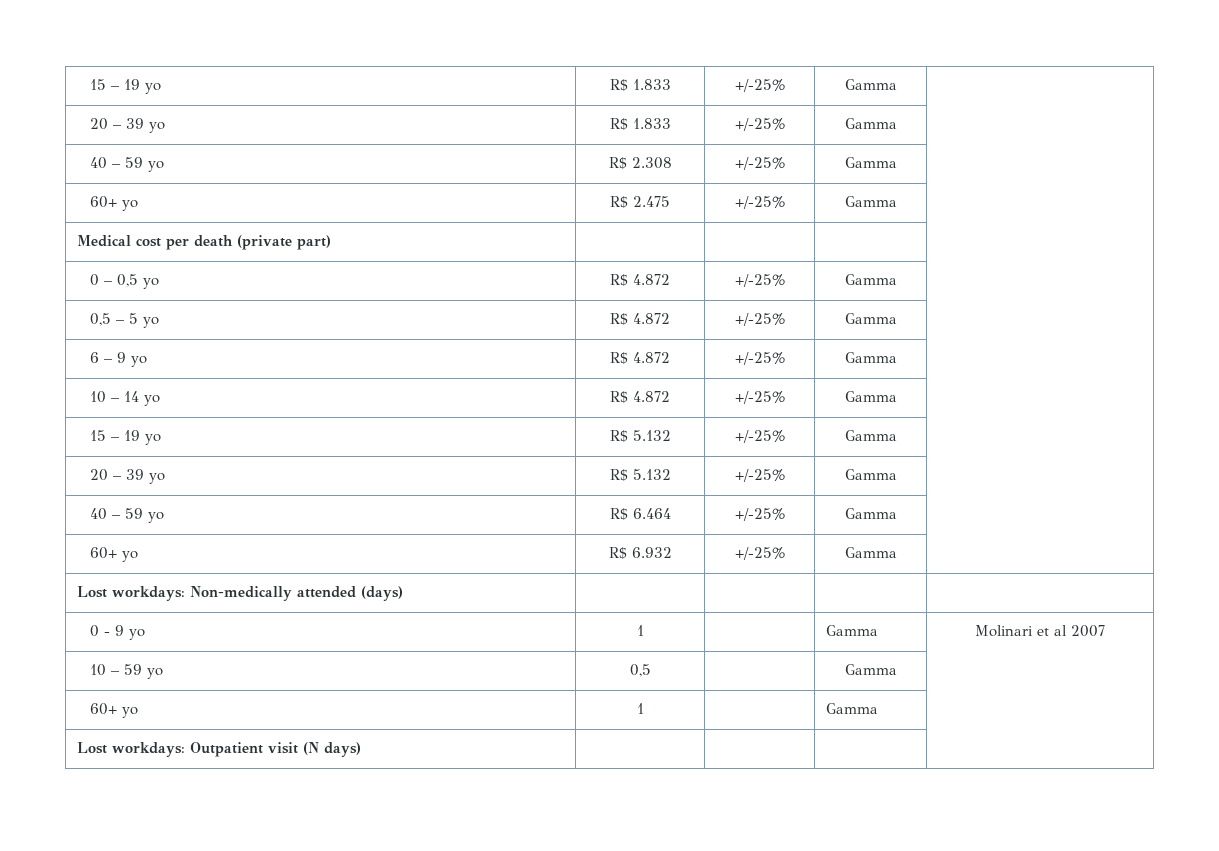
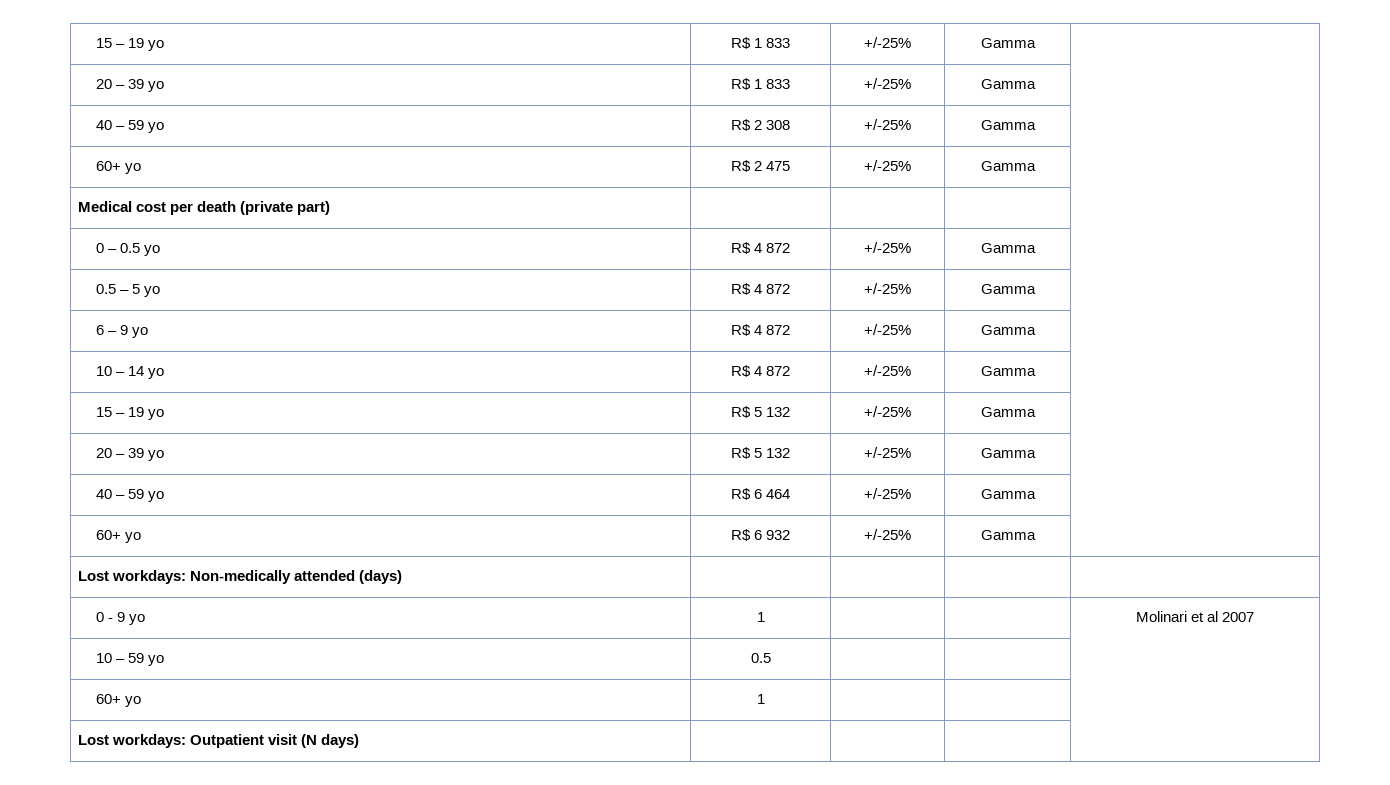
- 15 – 19 yo | R$ 1.833 | +/-25% | Gamma |
- 20 – 39 yo | R$ 1.833 | +/-25% | Gamma |
- 40 – 59 yo | R$ 2.308 | +/-25% | Gamma |
- 60+ yo | R$ 2.475 | +/-25% | Gamma |
+ 15 – 19 yo | R$ 1 833 | +/-25% | Gamma |
+ 20 – 39 yo | R$ 1 833 | +/-25% | Gamma |
+ 40 – 59 yo | R$ 2 308 | +/-25% | Gamma |
+ 60+ yo | R$ 2 475 | +/-25% | Gamma |
- 0 – 0,5 yo | R$ 4.872 | +/-25% | Gamma |
- 0,5 – 5 yo | R$ 4.872 | +/-25% | Gamma |
+ 0 – 0.5 yo | R$ 4 872 | +/-25% | Gamma |
+ 0.5 – 5 yo | R$ 4 872 | +/-25% | Gamma |
- 6 – 9 yo | R$ 4.872 | +/-25% | Gamma |
+ 6 – 9 yo | R$ 4 872 | +/-25% | Gamma |
- 10 – 14 yo | R$ 4.872 | +/-25% | Gamma |
+ 10 – 14 yo | R$ 4 872 | +/-25% | Gamma |
- 15 – 19 yo | R$ 5.132 | +/-25% | Gamma |
- 20 – 39 yo | R$ 5.132 | +/-25% | Gamma |
- 40 – 59 yo | R$ 6.464 | +/-25% | Gamma |
- 60+ yo | R$ 6.932 | +/-25% | Gamma |
+ 15 – 19 yo | R$ 5 132 | +/-25% | Gamma |
+ 20 – 39 yo | R$ 5 132 | +/-25% | Gamma |
+ 40 – 59 yo | R$ 6 464 | +/-25% | Gamma |
+ 60+ yo | R$ 6 932 | +/-25% | Gamma |
- 0 - 9 yo | 1 | | Gamma | Molinari et al 2007
+ 0 - 9 yo | 1 | | | Molinari et al 2007
- 10 – 59 yo | 0,5 | | Gamma |
+ 10 – 59 yo | 0.5 | | |
- 60+ yo | 1 | | Gamma |
+ 60+ yo | 1 | | |

